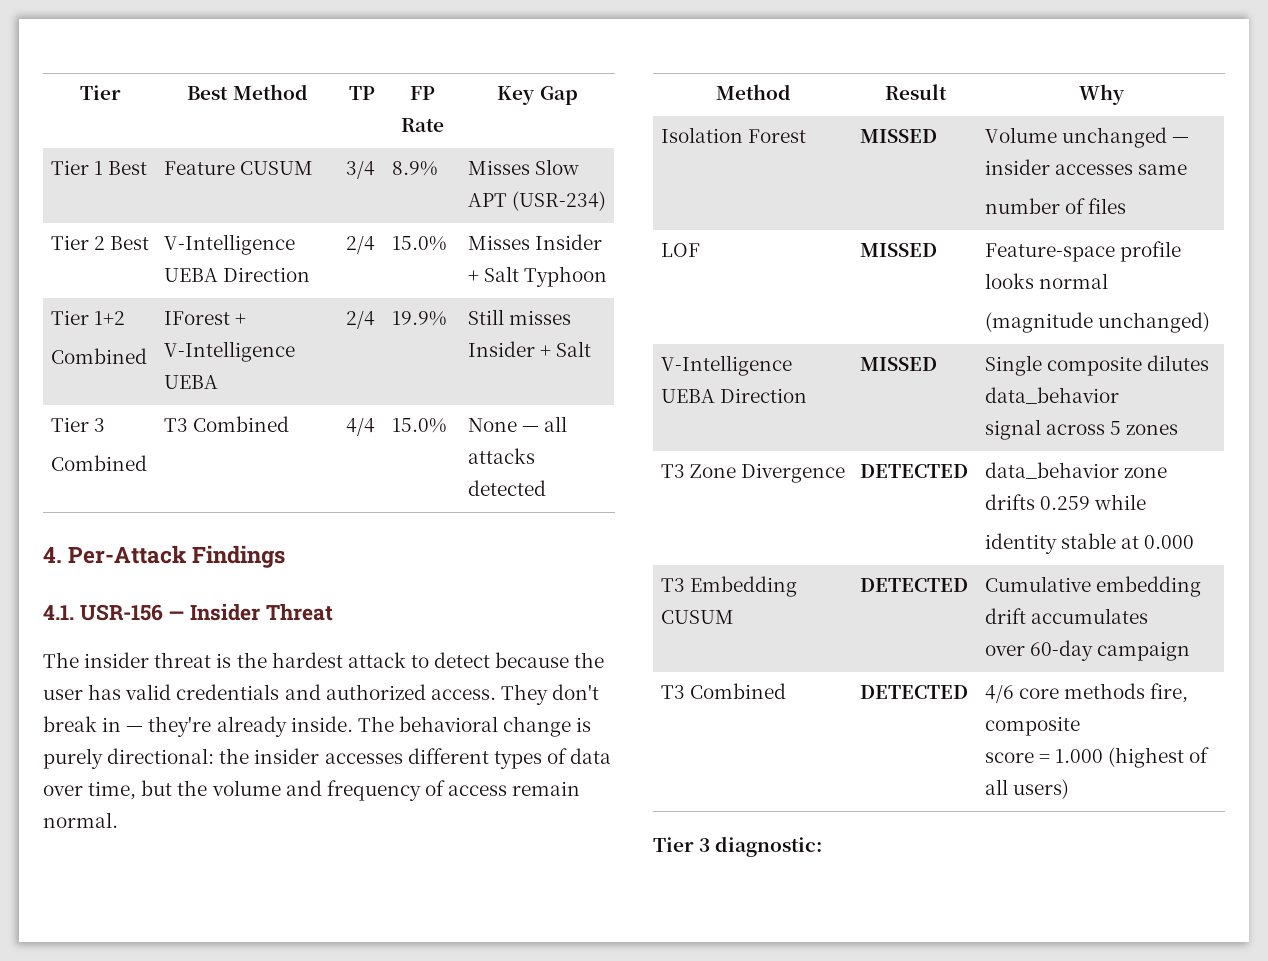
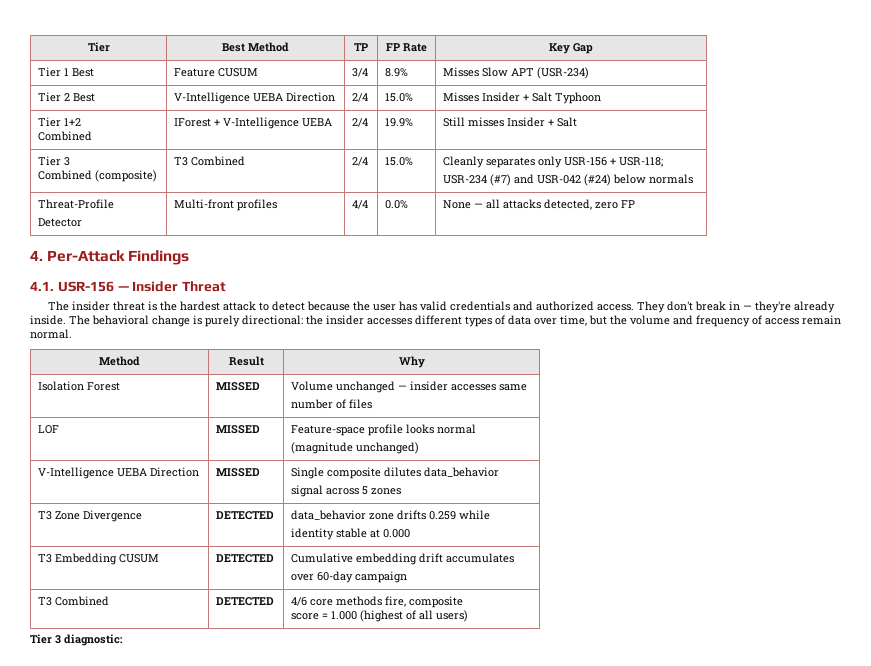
  Tier 1+2
  Combined | IForest + V-Intelligence UEBA | 2/4 | 19.9% | Still misses Insider + Salt
  Tier 3
- Combined | T3 Combined | 4/4 | 15.0% | None — all attacks detected
+ Combined (composite) | T3 Combined | 2/4 | 15.0% | Cleanly separates only USR-156 + USR-118;
+ USR-234 (#7) and USR-042 (#24) below normals
+ Threat-Profile
+ Detector | Multi-front profiles | 4/4 | 0.0% | None — all attacks detected, zero FP

